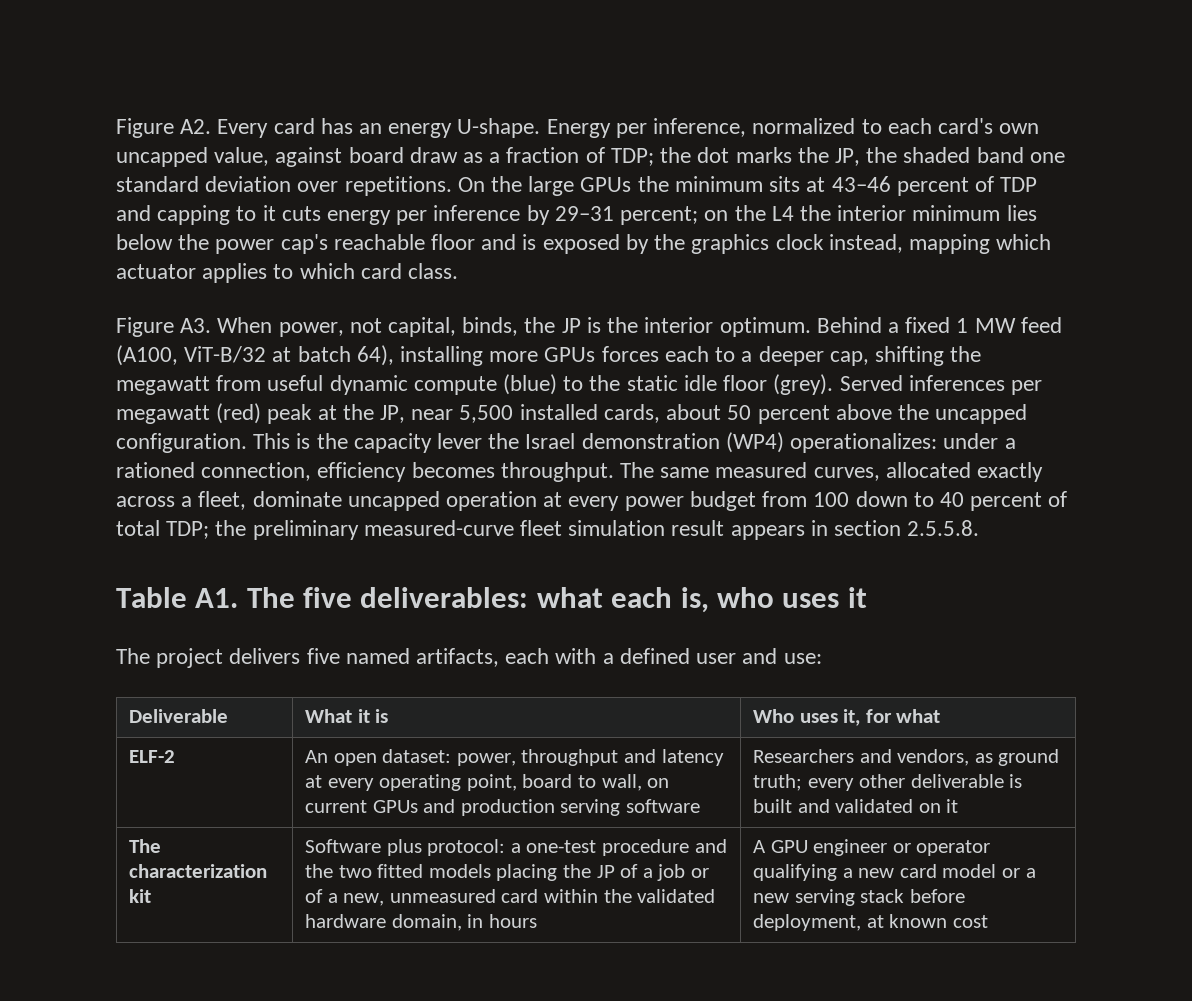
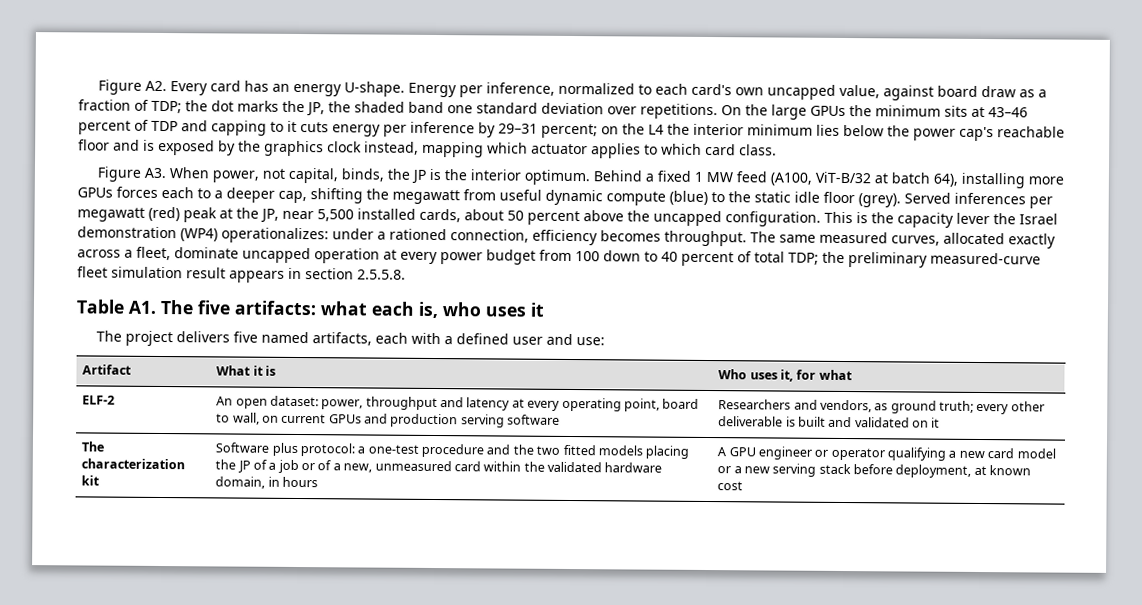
- Table A1. The five deliverables: what each is, who uses it
+ Table A1. The five artifacts: what each is, who uses it
- Deliverable | What it is | Who uses it, for what
+ Artifact | What it is | Who uses it, for what

